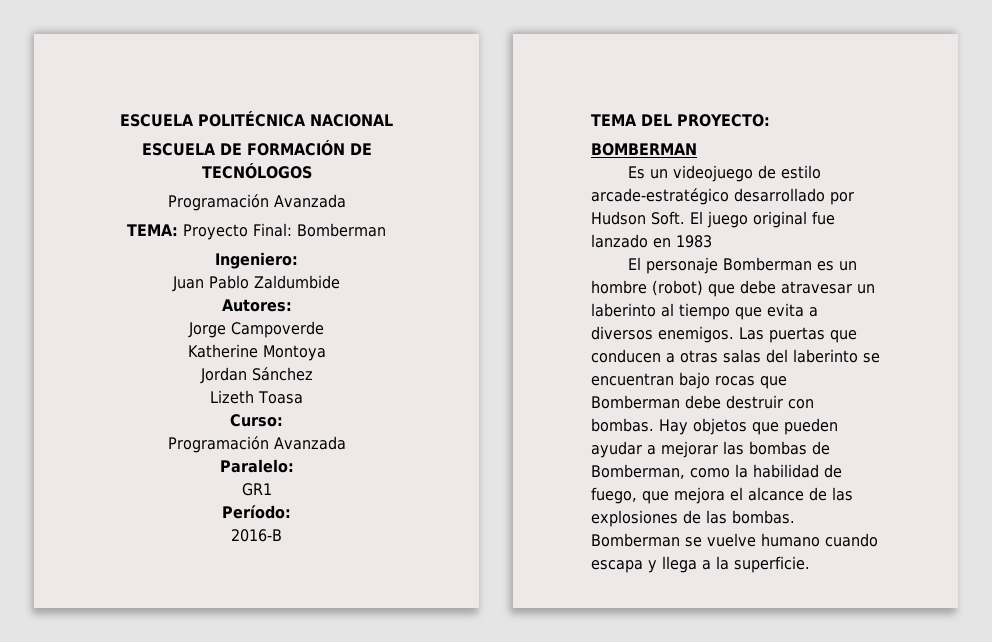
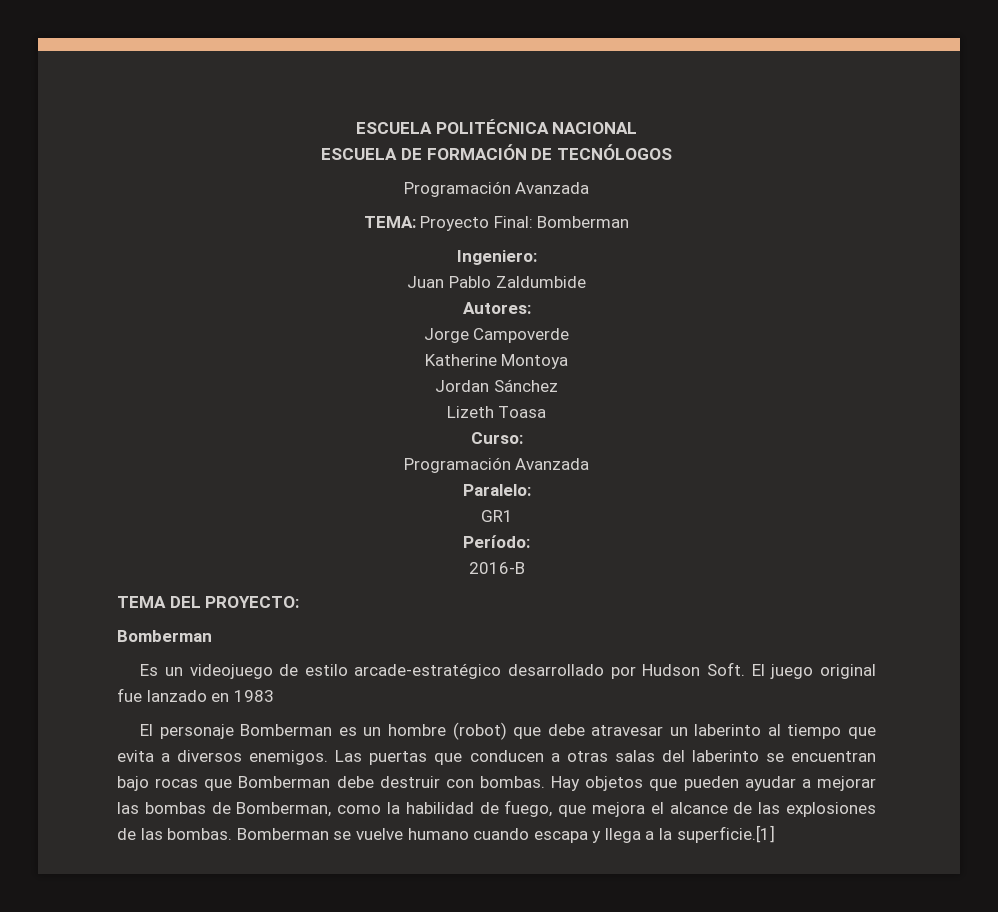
  TEMA DEL PROYECTO:
- BOMBERMAN
+ Bomberman
- Bomberman se vuelve humano cuando escapa y llega a la superficie.
+ Bomberman se vuelve humano cuando escapa y llega a la superficie.[1]

